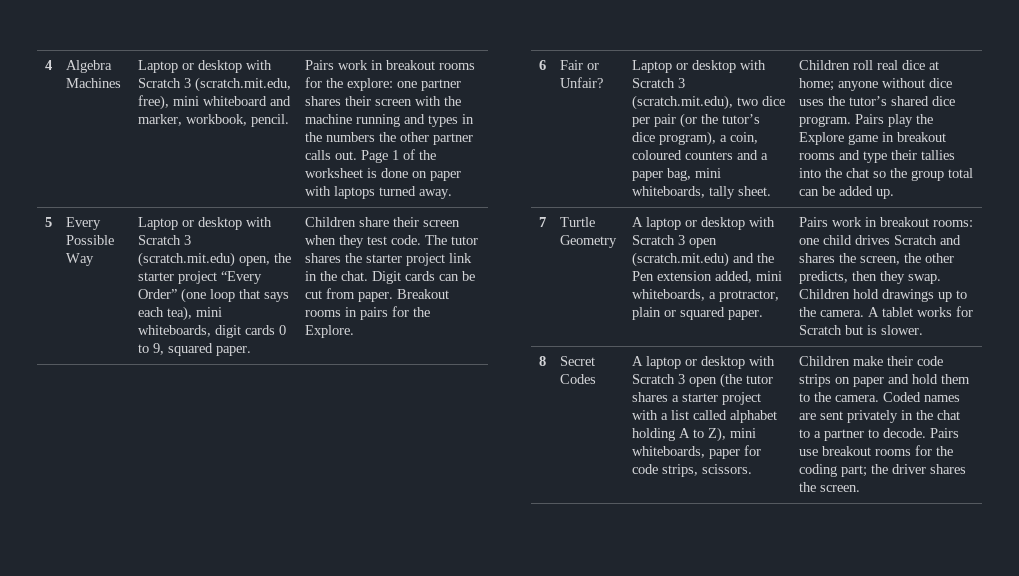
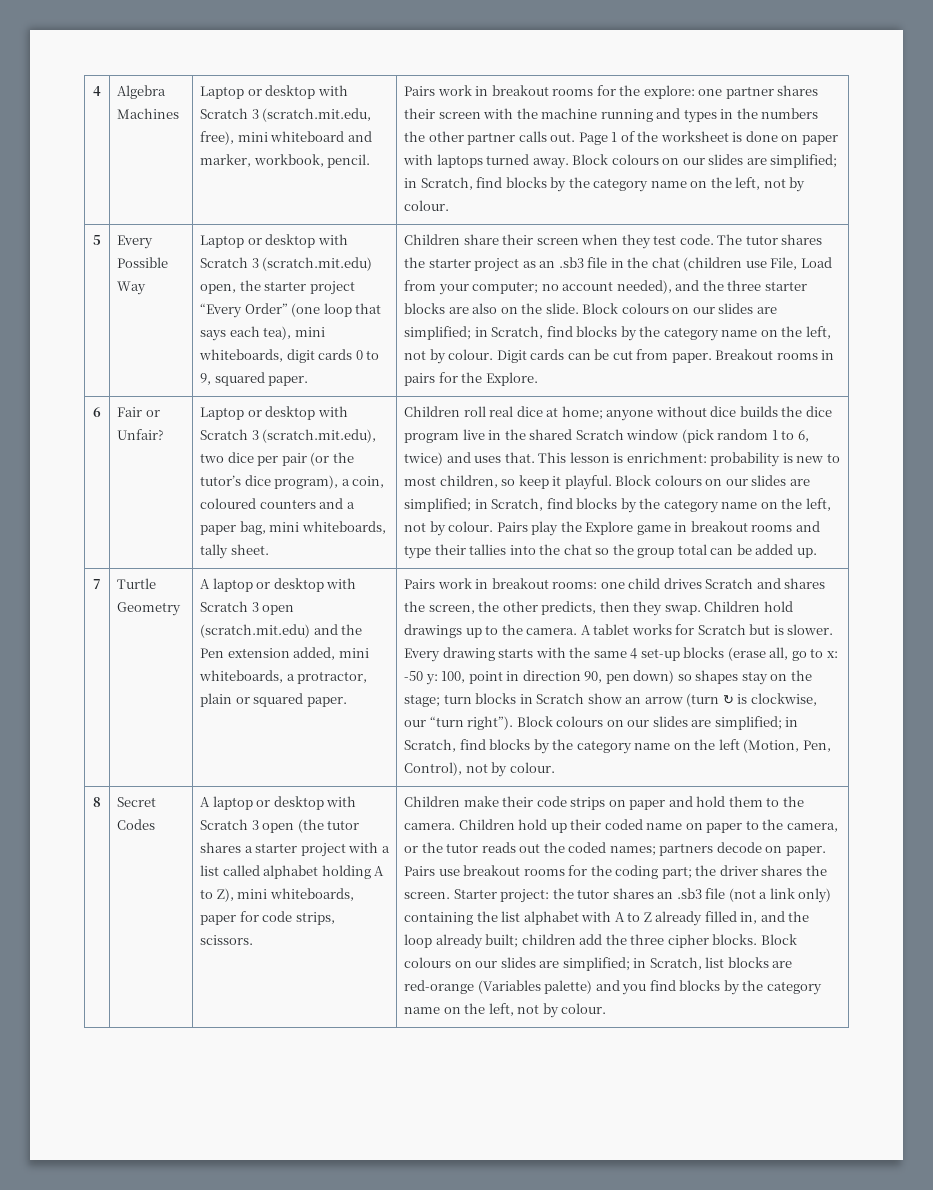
- Page 1 of the worksheet is done on paper with laptops turned away.
+ Page 1 of the worksheet is done on paper with laptops turned away. Block colours on our slides are simplified; in Scratch, find blocks by the category name on the left, not by colour.
- The tutor shares the starter project link in the chat.
+ The tutor shares the starter project as an .sb3 file in the chat (children use File, Load from your computer; no account needed), and the three starter blocks are also on the slide. Block colours on our slides are simplified; in Scratch, find blocks by the category name on the left, not by colour.
- Children roll real dice at home; anyone without dice uses the tutor’s shared dice program.
+ Children roll real dice at home; anyone without dice builds the dice program live in the shared Scratch window (pick random 1 to 6, twice) and uses that. This lesson is enrichment: probability is new to most children, so keep it playful. Block colours on our slides are simplified; in Scratch, find blocks by the category name on the left, not by colour.
+ Every drawing starts with the same 4 set-up blocks (erase all, go to x: -50 y: 100, point in direction 90, pen down) so shapes stay on the stage; turn blocks in Scratch show an arrow (turn ↻ is clockwise, our “turn right”). Block colours on our slides are simplified; in Scratch, find blocks by the category name on the left (Motion, Pen, Control), not by colour.
- Coded names are sent privately in the chat to a partner to decode.
+ Children hold up their coded name on paper to the camera, or the tutor reads out the coded names; partners decode on paper.
+ Starter project: the tutor shares an .sb3 file (not a link only) containing the list alphabet with A to Z already filled in, and the loop already built; children add the three cipher blocks. Block colours on our slides are simplified; in Scratch, list blocks are red-orange (Variables palette) and you find blocks by the category name on the left, not by colour.

